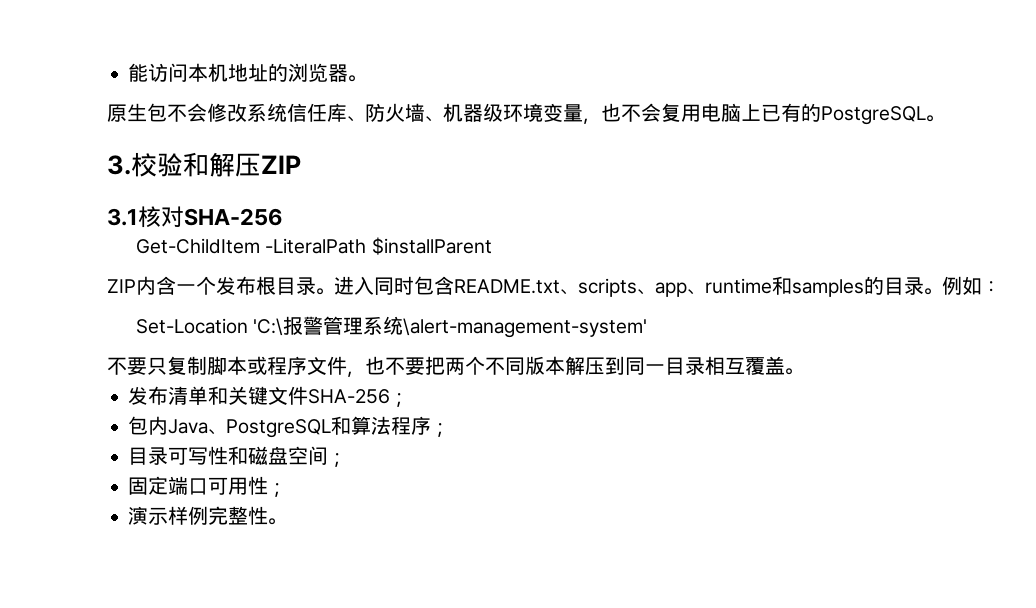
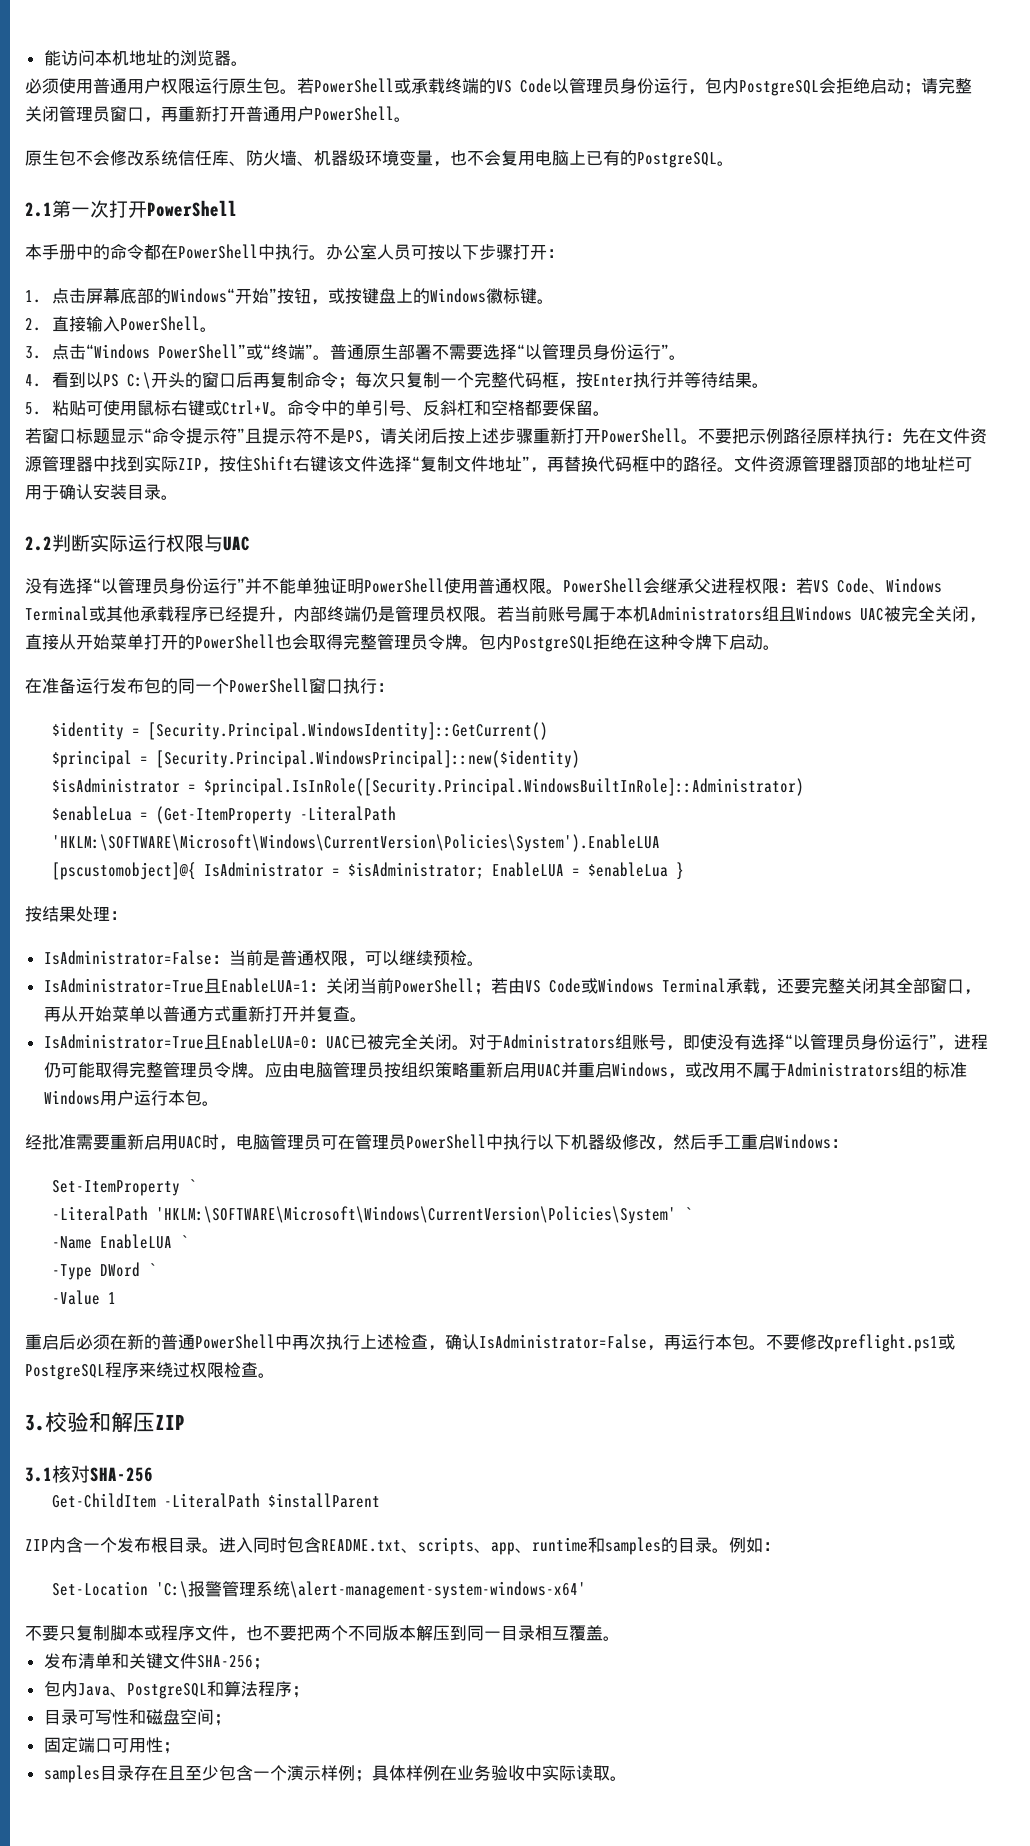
+ 必须使用普通用户权限运行原生包。若PowerShell或承载终端的VS Code以管理员身份运行，包内PostgreSQL会拒绝启动；请完整关闭管理员窗口，再重新打开普通用户PowerShell。
+ 2.1第一次打开PowerShell
+ 本手册中的命令都在PowerShell中执行。办公室人员可按以下步骤打开：
+ 1.点击屏幕底部的Windows“开始”按钮，或按键盘上的Windows徽标键。
+ 2.直接输入PowerShell。
+ 3.点击“Windows PowerShell”或“终端”。普通原生部署不需要选择“以管理员身份运行”。
+ 4.看到以PS C:\开头的窗口后再复制命令；每次只复制一个完整代码框，按Enter执行并等待结果。
+ 5.粘贴可使用鼠标右键或Ctrl+V。命令中的单引号、反斜杠和空格都要保留。
+ 若窗口标题显示“命令提示符”且提示符不是PS，请关闭后按上述步骤重新打开PowerShell。不要把示例路径原样执行：先在文件资源管理器中找到实际ZIP，按住Shift右键该文件选择“复制文件地址”，再替换代码框中的路径。文件资源管理器顶部的地址栏可用于确认安装目录。
+ 2.2判断实际运行权限与UAC
+ 没有选择“以管理员身份运行”并不能单独证明PowerShell使用普通权限。PowerShell会继承父进程权限：若VS Code、Windows Terminal或其他承载程序已经提升，内部终端仍是管理员权限。若当前账号属于本机Administrators组且Windows UAC被完全关闭，直接从开始菜单打开的PowerShell也会取得完整管理员令牌。包内PostgreSQL拒绝在这种令牌下启动。
+ 在准备运行发布包的同一个PowerShell窗口执行：
+ $identity = [Security.Principal.WindowsIdentity]::GetCurrent()
+ $principal = [Security.Principal.WindowsPrincipal]::new($identity)
+ $isAdministrator = $principal.IsInRole([Security.Principal.WindowsBuiltInRole]::Administrator)
+ $enableLua = (Get-ItemProperty -LiteralPath 'HKLM:\SOFTWARE\Microsoft\Windows\CurrentVersion\Policies\System').EnableLUA
+ [pscustomobject]@{ IsAdministrator = $isAdministrator; EnableLUA = $enableLua }
+ 按结果处理：
+ IsAdministrator=False：当前是普通权限，可以继续预检。
+ IsAdministrator=True且EnableLUA=1：关闭当前PowerShell；若由VS Code或Windows Terminal承载，还要完整关闭其全部窗口，再从开始菜单以普通方式重新打开并复查。
+ IsAdministrator=True且EnableLUA=0：UAC已被完全关闭。对于Administrators组账号，即使没有选择“以管理员身份运行”，进程仍可能取得完整管理员令牌。应由电脑管理员按组织策略重新启用UAC并重启Windows，或改用不属于Administrators组的标准Windows用户运行本包。
+ 经批准需要重新启用UAC时，电脑管理员可在管理员PowerShell中执行以下机器级修改，然后手工重启Windows：
+ Set-ItemProperty `
+ -LiteralPath 'HKLM:\SOFTWARE\Microsoft\Windows\CurrentVersion\Policies\System' `
+ -Name EnableLUA `
+ -Type DWord `
+ -Value 1
+ 重启后必须在新的普通PowerShell中再次执行上述检查，确认IsAdministrator=False，再运行本包。不要修改preflight.ps1或PostgreSQL程序来绕过权限检查。
- Set-Location 'C:\报警管理系统\alert-management-system'
+ Set-Location 'C:\报警管理系统\alert-management-system-windows-x64'
- 演示样例完整性。
+ samples目录存在且至少包含一个演示样例；具体样例在业务验收中实际读取。

